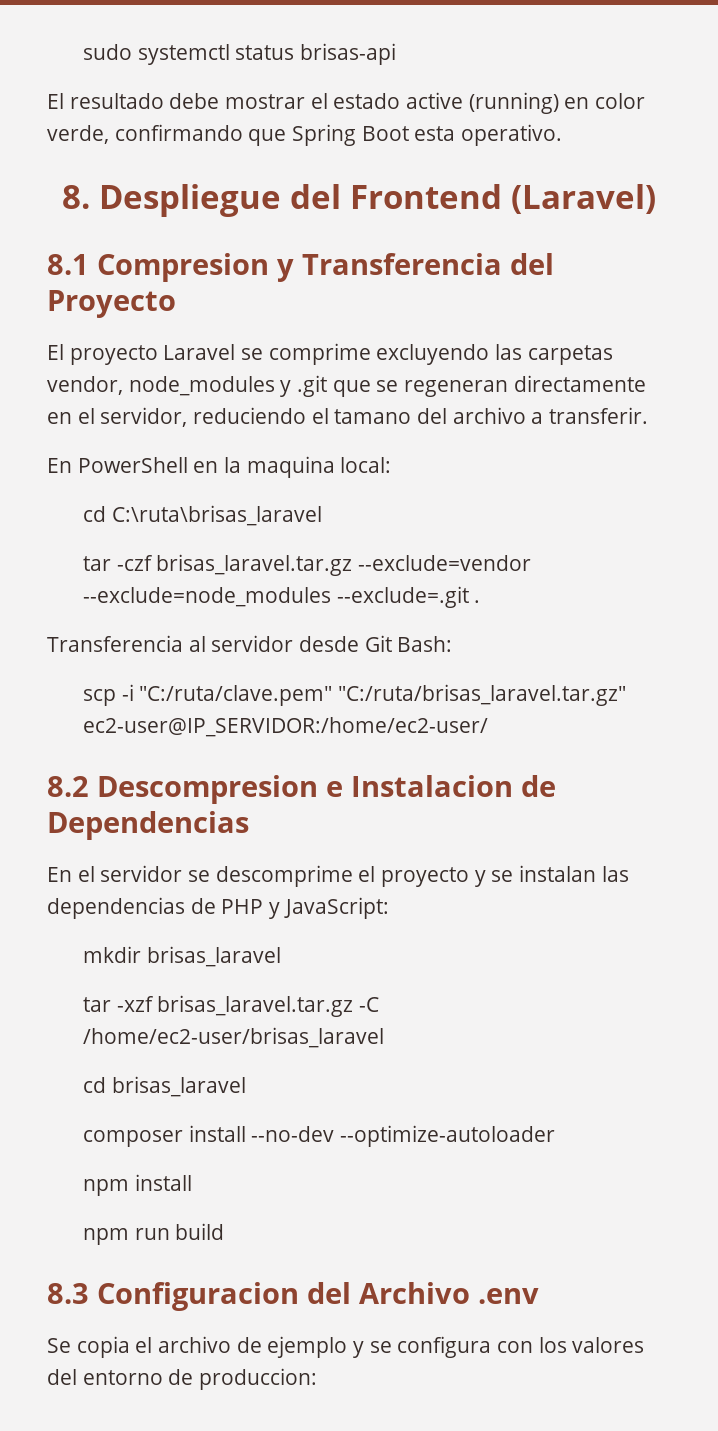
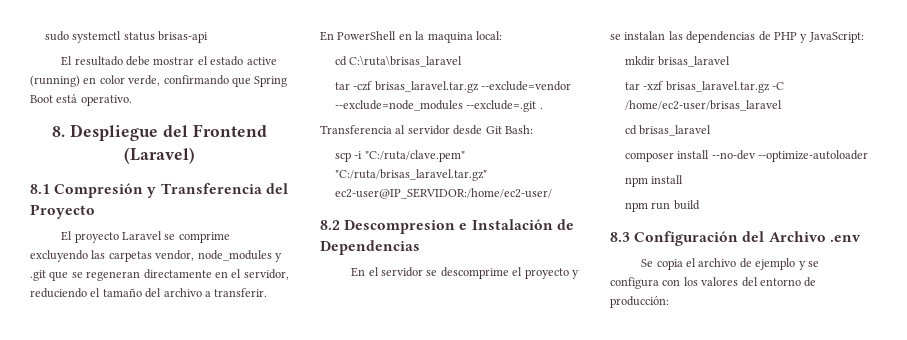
- El resultado debe mostrar el estado active (running) en color verde, confirmando que Spring Boot esta operativo.
+ El resultado debe mostrar el estado active (running) en color verde, confirmando que Spring Boot está operativo.
- 8.1 Compresion y Transferencia del Proyecto
+ 8.1 Compresión y Transferencia del Proyecto
- El proyecto Laravel se comprime excluyendo las carpetas vendor, node_modules y .git que se regeneran directamente en el servidor, reduciendo el tamano del archivo a transferir.
+ El proyecto Laravel se comprime excluyendo las carpetas vendor, node_modules y .git que se regeneran directamente en el servidor, reduciendo el tamaño del archivo a transferir.
- 8.2 Descompresion e Instalacion de Dependencias
+ 8.2 Descompresion e Instalación de Dependencias
- 8.3 Configuracion del Archivo .env
+ 8.3 Configuración del Archivo .env
- Se copia el archivo de ejemplo y se configura con los valores del entorno de produccion:
+ Se copia el archivo de ejemplo y se configura con los valores del entorno de producción:

